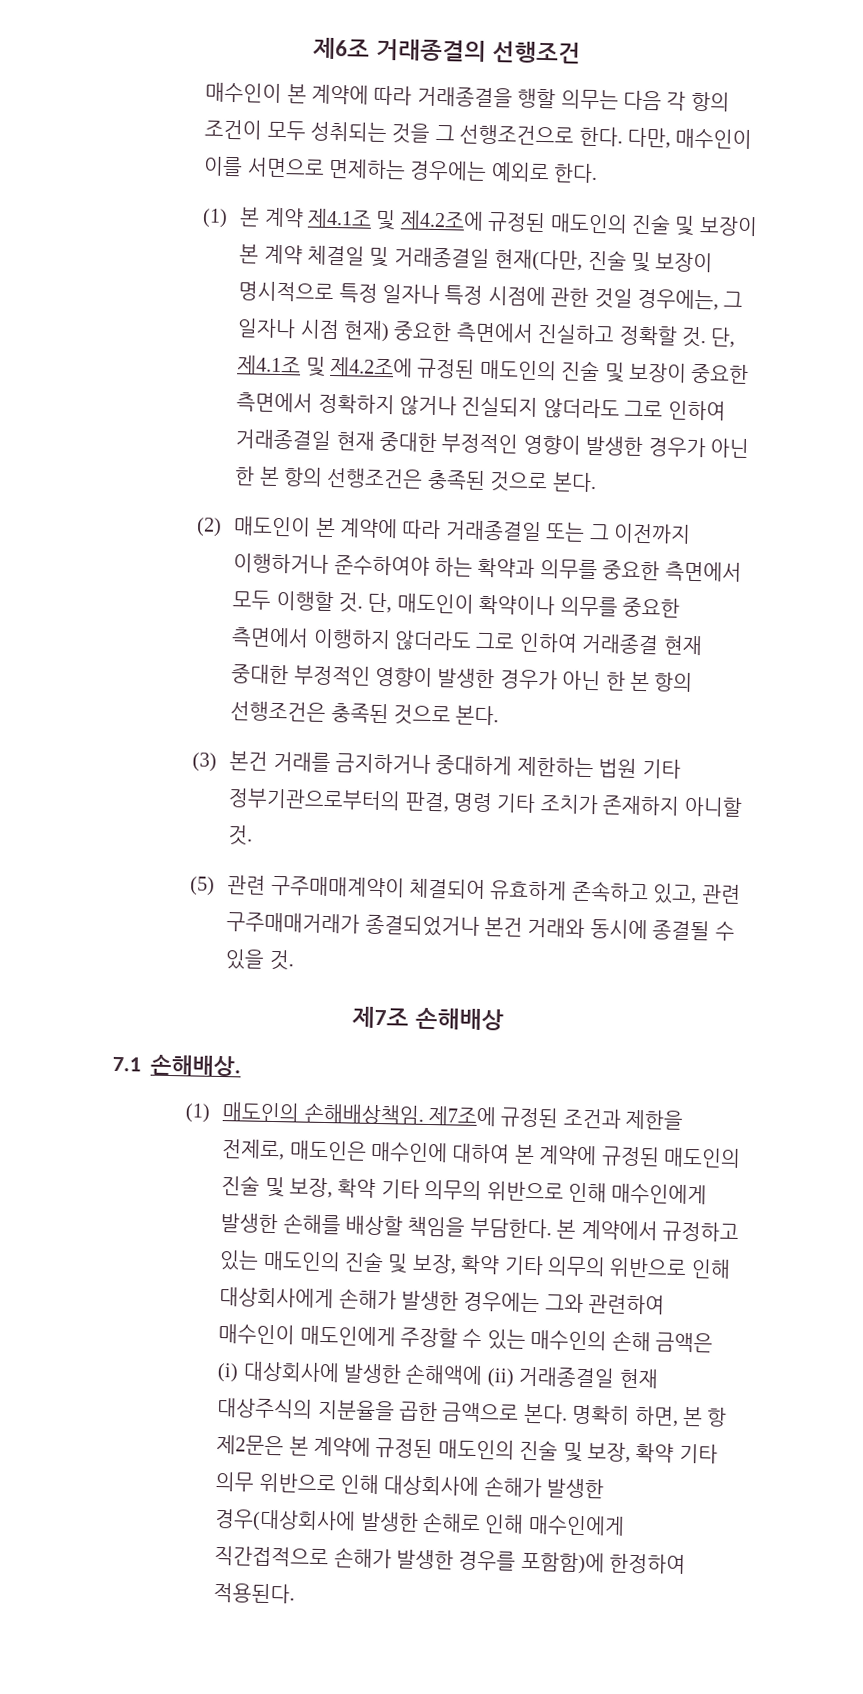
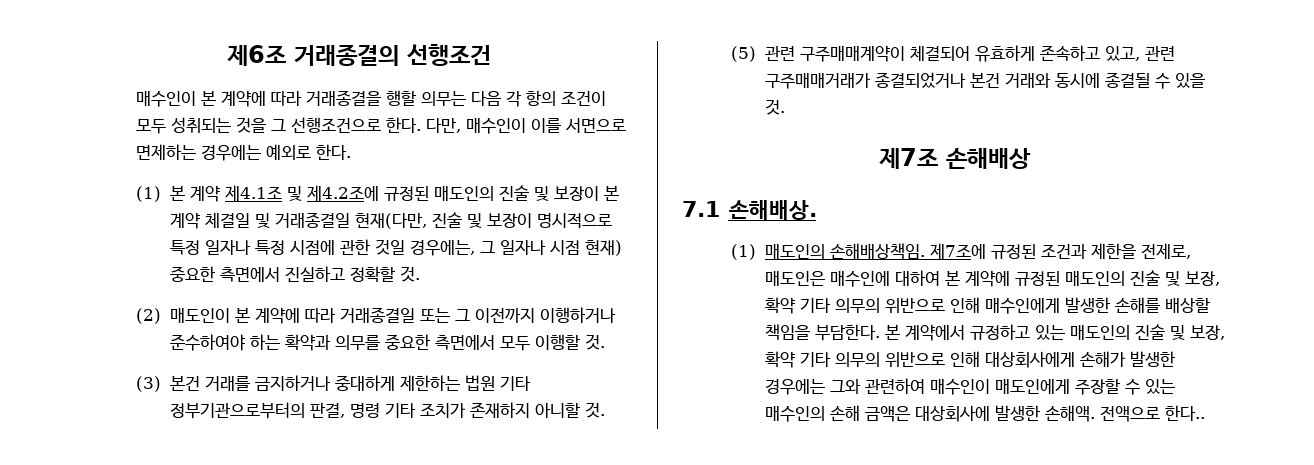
- 단, 제4.1조 및 제4.2조에 규정된 매도인의 진술 및 보장이 중요한 측면에서 정확하지 않거나 진실되지 않더라도 그로 인하여 거래종결일 현재 중대한 부정적인 영향이 발생한 경우가 아닌 한 본 항의 선행조건은 충족된 것으로 본다.
- 단, 매도인이 확약이나 의무를 중요한 측면에서 이행하지 않더라도 그로 인하여 거래종결 현재 중대한 부정적인 영향이 발생한 경우가 아닌 한 본 항의 선행조건은 충족된 것으로 본다.
- 본 계약에서 규정하고 있는 매도인의 진술 및 보장, 확약 기타 의무의 위반으로 인해 대상회사에게 손해가 발생한 경우에는 그와 관련하여 매수인이 매도인에게 주장할 수 있는 매수인의 손해 금액은 (i) 대상회사에 발생한 손해액에 (ii) 거래종결일 현재 대상주식의 지분율을 곱한 금액으로 본다. 명확히 하면, 본 항 제2문은 본 계약에 규정된 매도인의 진술 및 보장, 확약 기타 의무 위반으로 인해 대상회사에 손해가 발생한 경우(대상회사에 발생한 손해로 인해 매수인에게 직간접적으로 손해가 발생한 경우를 포함함)에 한정하여 적용된다.
+ 본 계약에서 규정하고 있는 매도인의 진술 및 보장, 확약 기타 의무의 위반으로 인해 대상회사에게 손해가 발생한 경우에는 그와 관련하여 매수인이 매도인에게 주장할 수 있는 매수인의 손해 금액은 대상회사에 발생한 손해액. 전액으로 한다..

